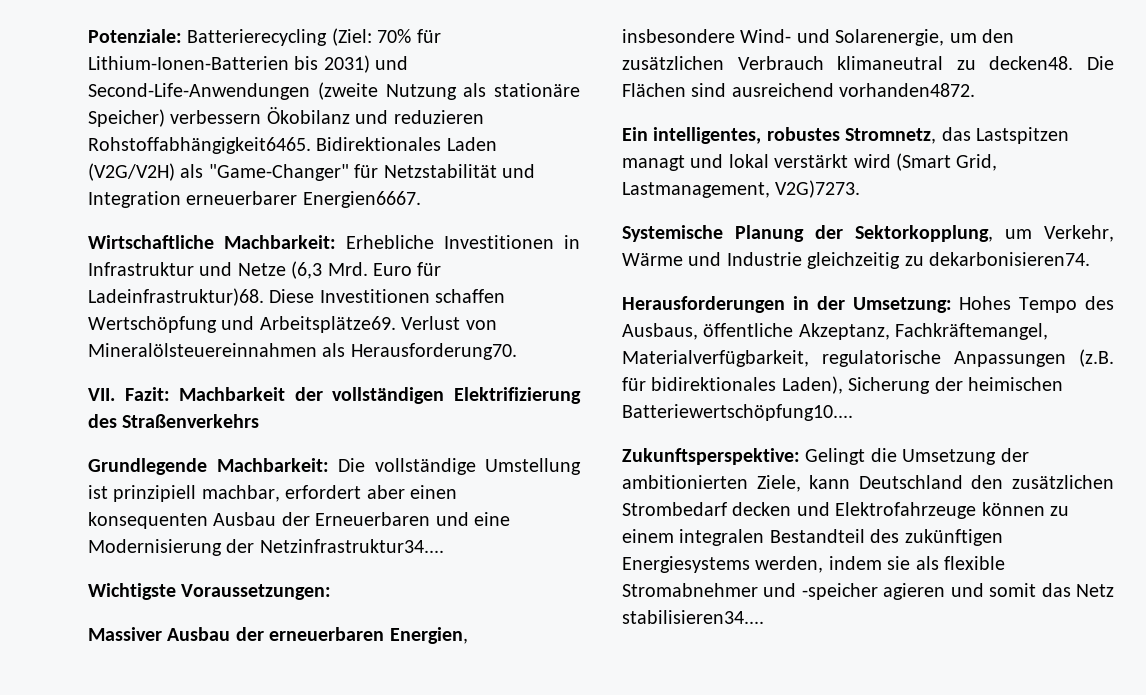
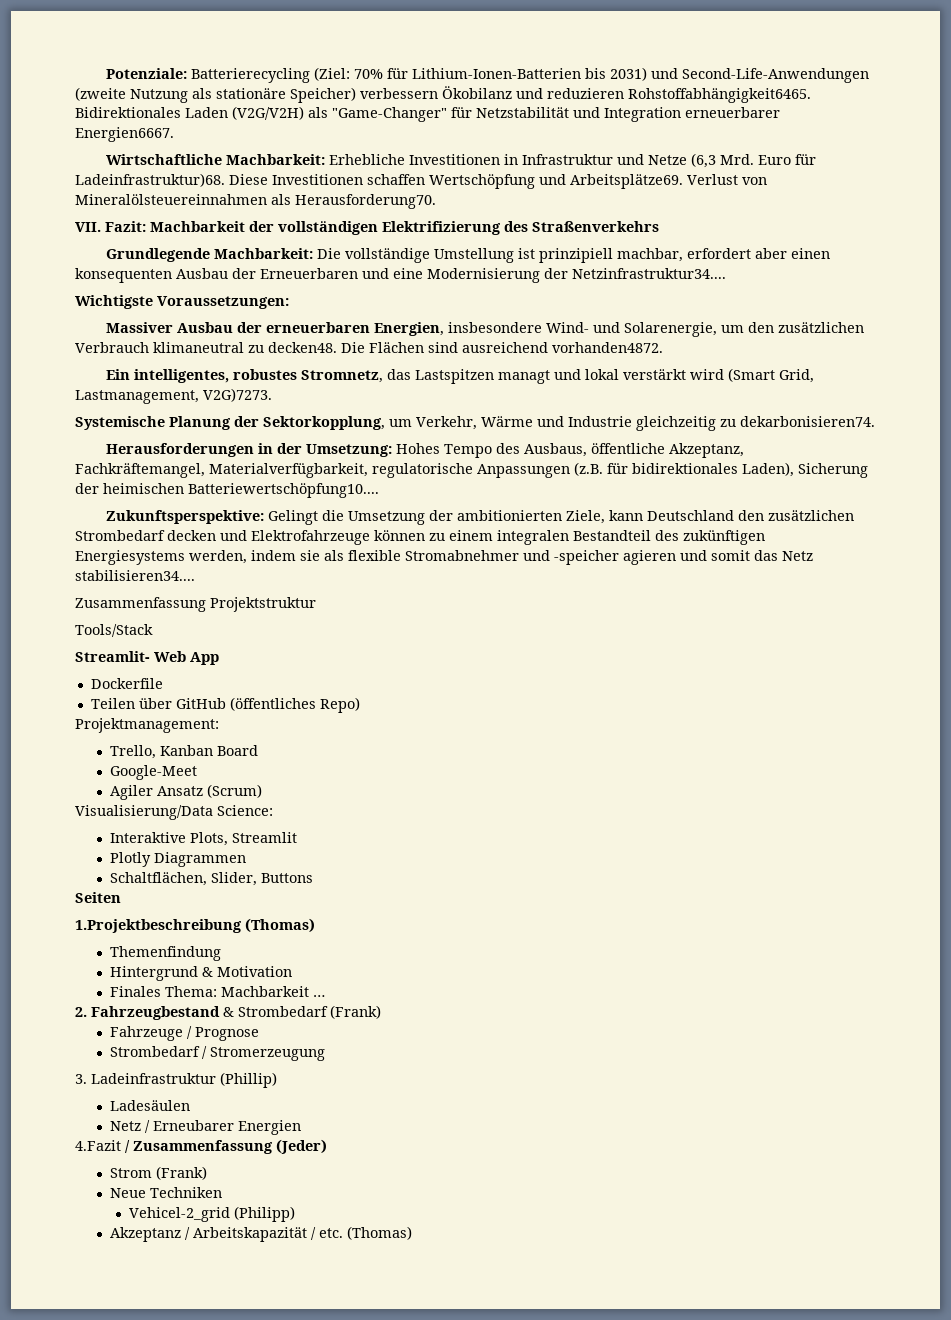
+ Zusammenfassung Projektstruktur
+ Tools/Stack
+ Streamlit- Web App
+ Dockerfile
+ Teilen über GitHub (öffentliches Repo)
+ Projektmanagement:
+ Trello, Kanban Board
+ Google-Meet
+ Agiler Ansatz (Scrum)
+ Visualisierung/Data Science:
+ Interaktive Plots, Streamlit
+ Plotly Diagrammen
+ Schaltflächen, Slider, Buttons
+ Seiten
+ 1.Projektbeschreibung (Thomas)
+ Themenfindung
+ Hintergrund & Motivation
+ Finales Thema: Machbarkeit …
+ 2. Fahrzeugbestand & Strombedarf (Frank)
+ Fahrzeuge / Prognose
+ Strombedarf / Stromerzeugung
+ 3. Ladeinfrastruktur (Phillip)
+ Ladesäulen
+ Netz / Erneubarer Energien
+ 4.Fazit / Zusammenfassung (Jeder)
+ Strom (Frank)
+ Neue Techniken
+ Vehicel-2_grid (Philipp)
+ Akzeptanz / Arbeitskapazität / etc. (Thomas)

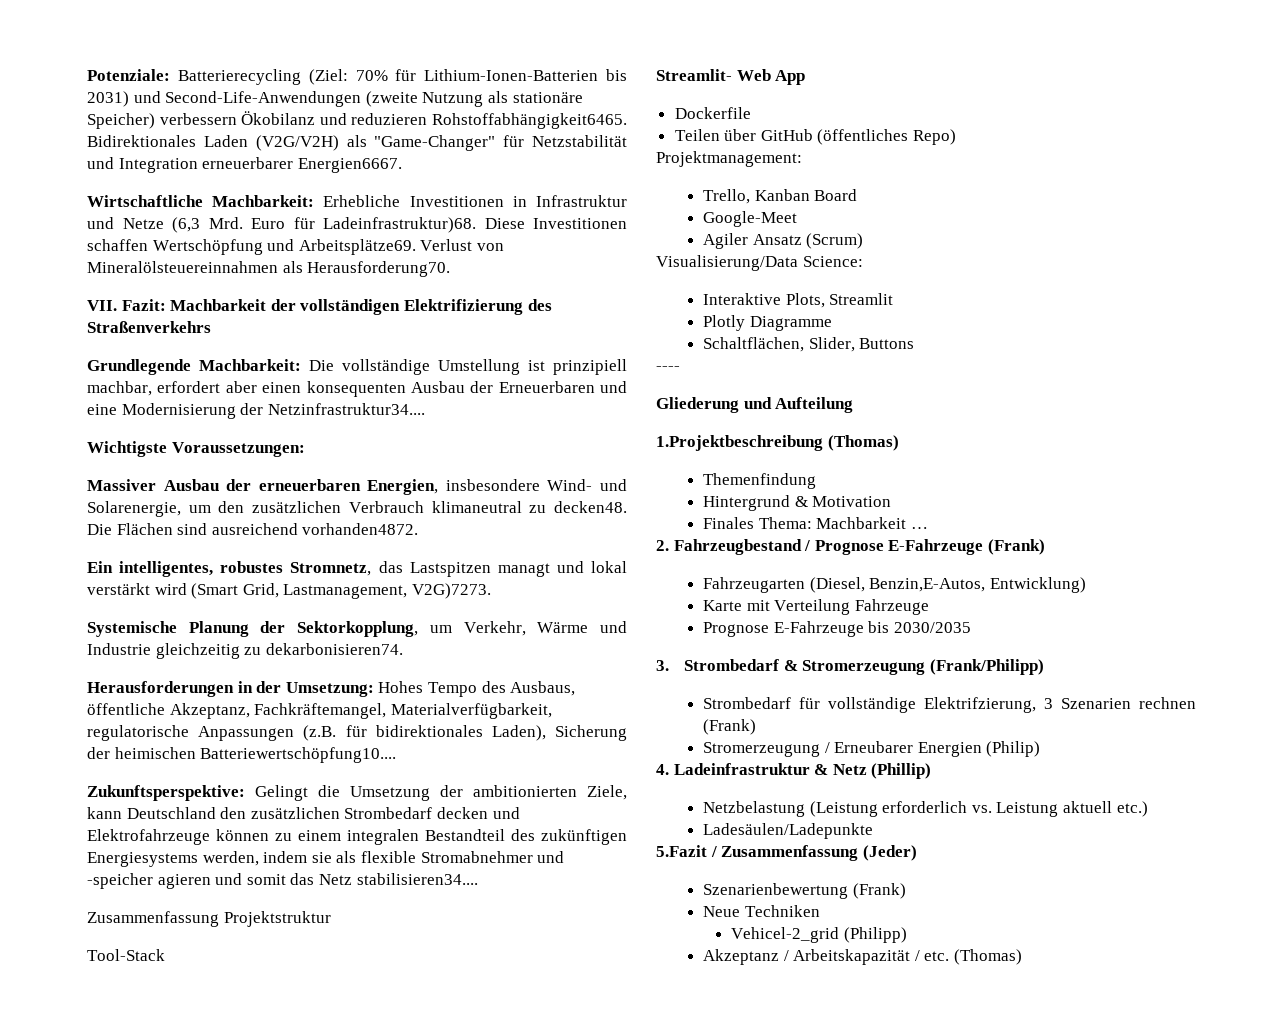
- Tools/Stack
+ Tool-Stack
- Plotly Diagrammen
+ Plotly Diagramme
- Seiten
+ ----
+ Gliederung und Aufteilung
- 2. Fahrzeugbestand & Strombedarf (Frank)
- Fahrzeuge / Prognose
- Strombedarf / Stromerzeugung
- 3. Ladeinfrastruktur (Phillip)
- Ladesäulen
- Netz / Erneubarer Energien
- 4.Fazit / Zusammenfassung (Jeder)
+ 2. Fahrzeugbestand / Prognose E-Fahrzeuge (Frank)
+ Fahrzeugarten (Diesel, Benzin,E-Autos, Entwicklung)
+ Karte mit Verteilung Fahrzeuge
+ Prognose E-Fahrzeuge bis 2030/2035
+ 3. Strombedarf & Stromerzeugung (Frank/Philipp)
+ Strombedarf für vollständige Elektrifzierung, 3 Szenarien rechnen (Frank)
+ Stromerzeugung / Erneubarer Energien (Philip)
+ 4. Ladeinfrastruktur & Netz (Phillip)
+ Netzbelastung (Leistung erforderlich vs. Leistung aktuell etc.)
+ Ladesäulen/Ladepunkte
+ 5.Fazit / Zusammenfassung (Jeder)
- Strom (Frank)
+ Szenarienbewertung (Frank)

